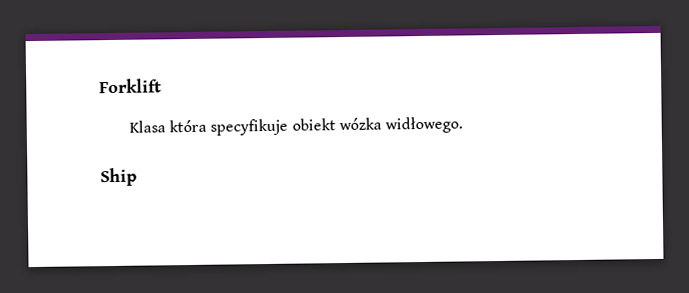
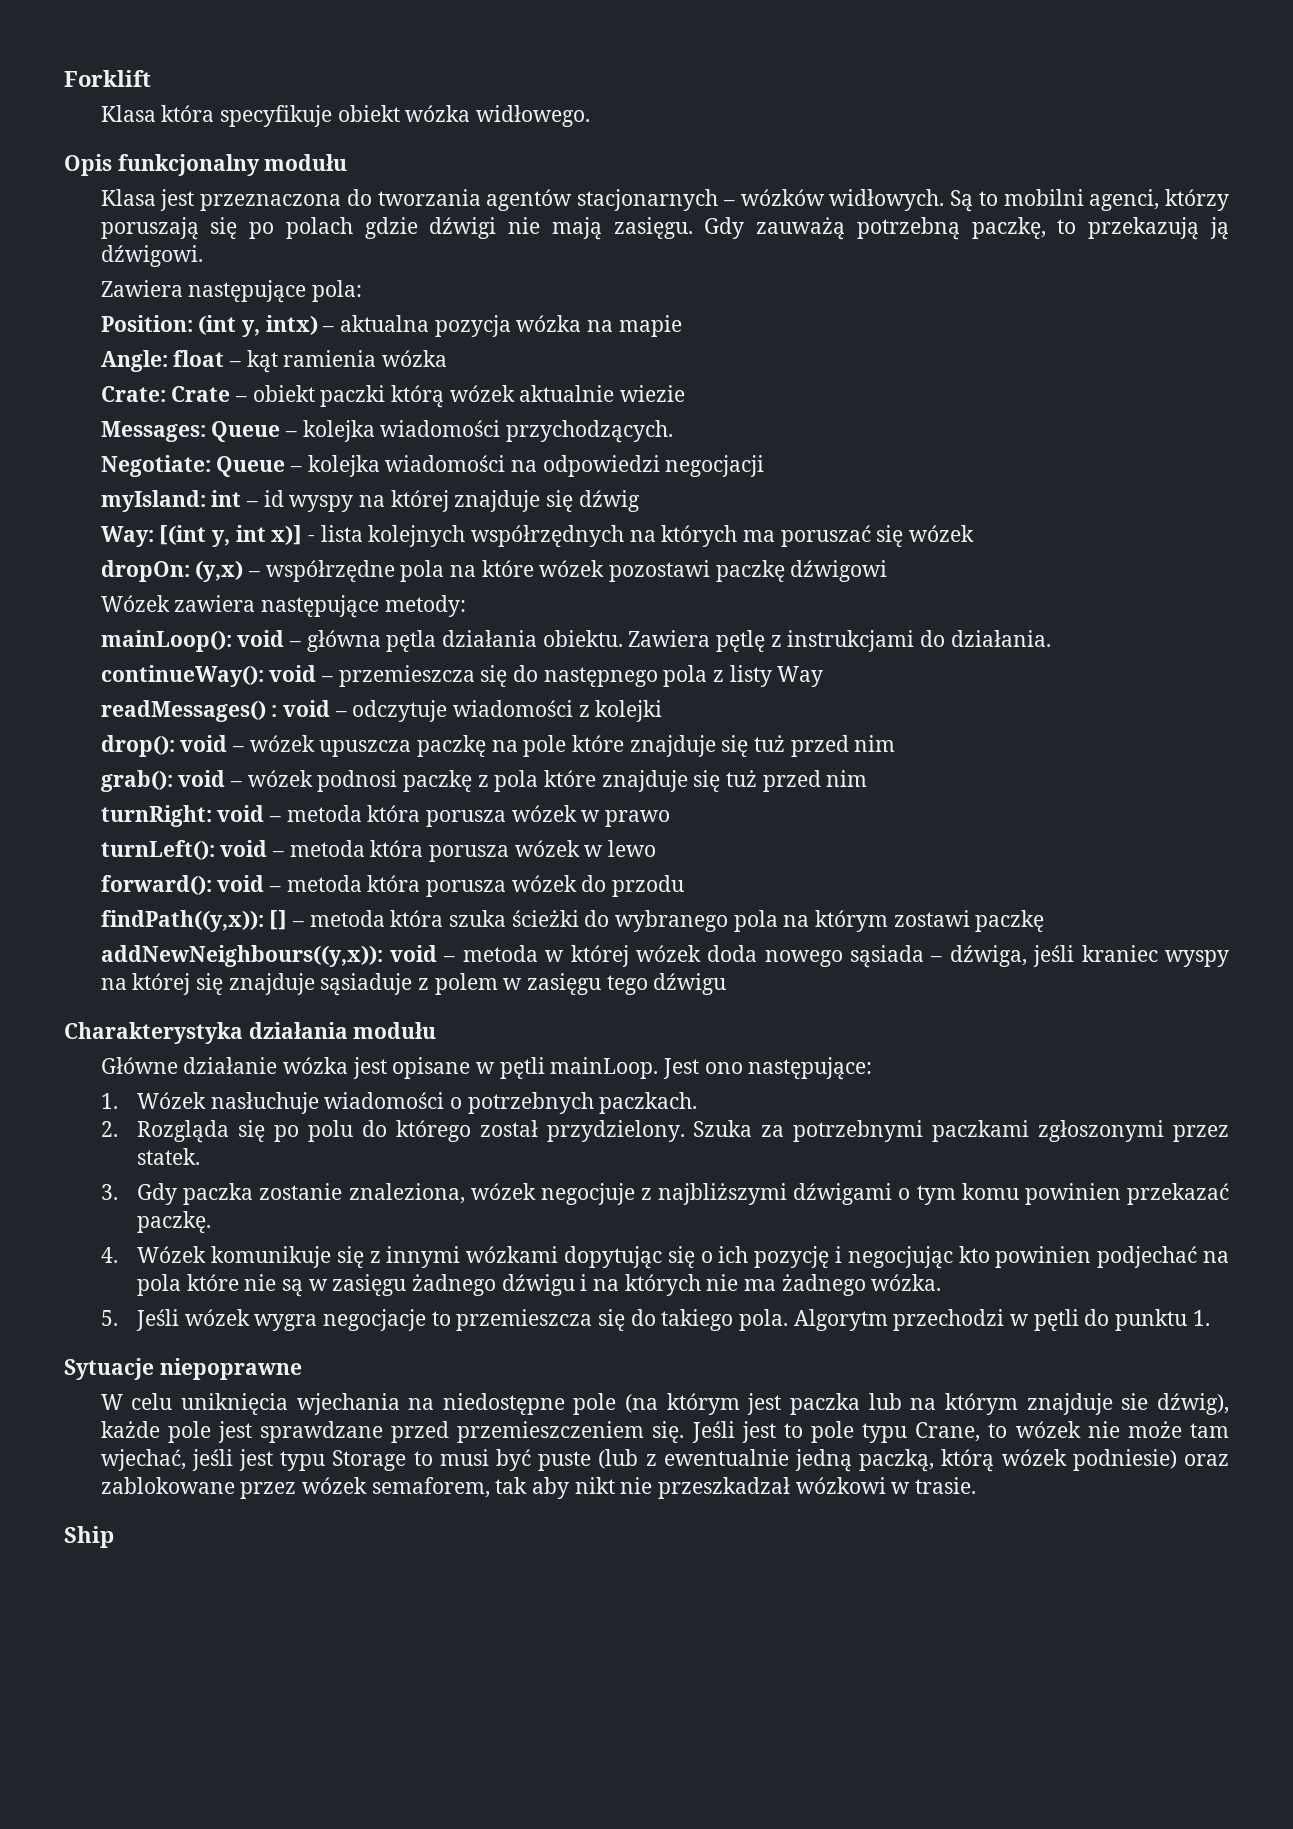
+ Opis funkcjonalny modułu
+ Klasa jest przeznaczona do tworzania agentów stacjonarnych – wózków widłowych. Są to mobilni agenci, którzy poruszają się po polach gdzie dźwigi nie mają zasięgu. Gdy zauważą potrzebną paczkę, to przekazują ją dźwigowi.
+ Zawiera następujące pola:
+ Position: (int y, intx) – aktualna pozycja wózka na mapie
+ Angle: float – kąt ramienia wózka
+ Crate: Crate – obiekt paczki którą wózek aktualnie wiezie
+ Messages: Queue – kolejka wiadomości przychodzących.
+ Negotiate: Queue – kolejka wiadomości na odpowiedzi negocjacji
+ myIsland: int – id wyspy na której znajduje się dźwig
+ Way: [(int y, int x)] - lista kolejnych współrzędnych na których ma poruszać się wózek
+ dropOn: (y,x) – współrzędne pola na które wózek pozostawi paczkę dźwigowi
+ Wózek zawiera następujące metody:
+ mainLoop(): void – główna pętla działania obiektu. Zawiera pętlę z instrukcjami do działania.
+ continueWay(): void – przemieszcza się do następnego pola z listy Way
+ readMessages() : void – odczytuje wiadomości z kolejki
+ drop(): void – wózek upuszcza paczkę na pole które znajduje się tuż przed nim
+ grab(): void – wózek podnosi paczkę z pola które znajduje się tuż przed nim
+ turnRight: void – metoda która porusza wózek w prawo
+ turnLeft(): void – metoda która porusza wózek w lewo
+ forward(): void – metoda która porusza wózek do przodu
+ findPath((y,x)): [] – metoda która szuka ścieżki do wybranego pola na którym zostawi paczkę
+ addNewNeighbours((y,x)): void – metoda w której wózek doda nowego sąsiada – dźwiga, jeśli kraniec wyspy na której się znajduje sąsiaduje z polem w zasięgu tego dźwigu
+ Charakterystyka działania modułu
+ Główne działanie wózka jest opisane w pętli mainLoop. Jest ono następujące:
+ 1. Wózek nasłuchuje wiadomości o potrzebnych paczkach.
+ 2. Rozgląda się po polu do którego został przydzielony. Szuka za potrzebnymi paczkami zgłoszonymi przez statek.
+ 3. Gdy paczka zostanie znaleziona, wózek negocjuje z najbliższymi dźwigami o tym komu powinien przekazać paczkę.
+ 4. Wózek komunikuje się z innymi wózkami dopytując się o ich pozycję i negocjując kto powinien podjechać na pola które nie są w zasięgu żadnego dźwigu i na których nie ma żadnego wózka.
+ 5. Jeśli wózek wygra negocjacje to przemieszcza się do takiego pola. Algorytm przechodzi w pętli do punktu 1.
+ Sytuacje niepoprawne
+ W celu uniknięcia wjechania na niedostępne pole (na którym jest paczka lub na którym znajduje sie dźwig), każde pole jest sprawdzane przed przemieszczeniem się. Jeśli jest to pole typu Crane, to wózek nie może tam wjechać, jeśli jest typu Storage to musi być puste (lub z ewentualnie jedną paczką, którą wózek podniesie) oraz zablokowane przez wózek semaforem, tak aby nikt nie przeszkadzał wózkowi w trasie.

